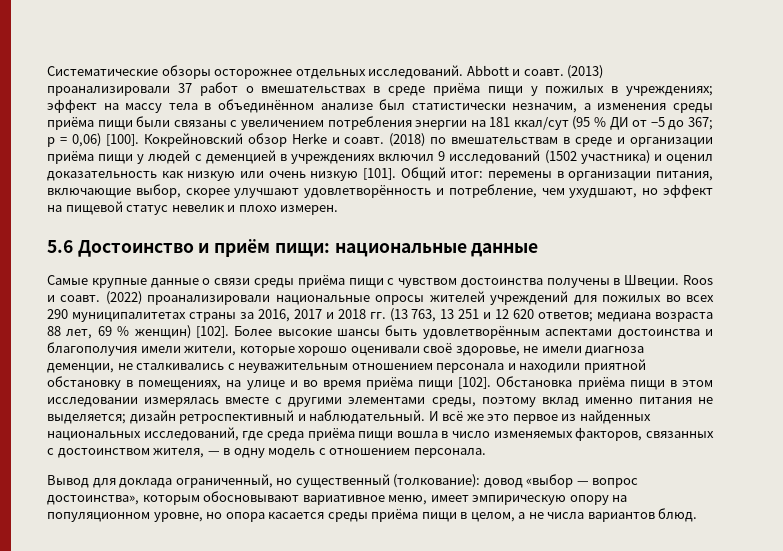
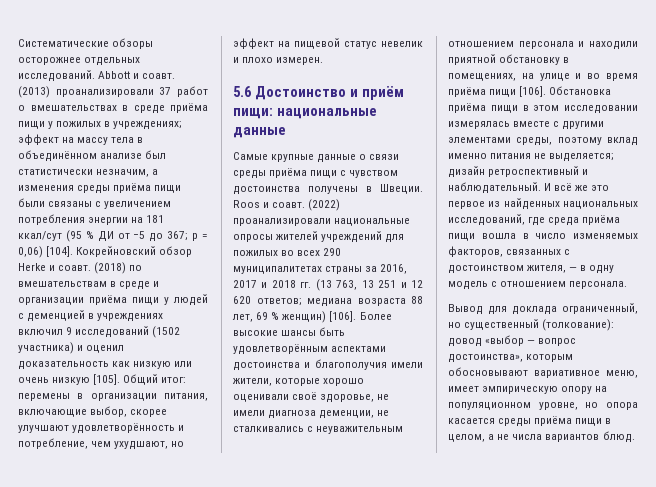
- (2013) проанализировали 37 работ о вмешательствах в среде приёма пищи у пожилых в учреждениях; эффект на массу тела в объединённом анализе был статистически незначим, а изменения среды приёма пищи были связаны с увеличением потребления энергии на 181 ккал/сут (95 % ДИ от −5 до 367; p = 0,06) [100].
+ (2013) проанализировали 37 работ о вмешательствах в среде приёма пищи у пожилых в учреждениях; эффект на массу тела в объединённом анализе был статистически незначим, а изменения среды приёма пищи были связаны с увеличением потребления энергии на 181 ккал/сут (95 % ДИ от −5 до 367; p = 0,06) [104].
- (2018) по вмешательствам в среде и организации приёма пищи у людей с деменцией в учреждениях включил 9 исследований (1502 участника) и оценил доказательность как низкую или очень низкую [101].
+ (2018) по вмешательствам в среде и организации приёма пищи у людей с деменцией в учреждениях включил 9 исследований (1502 участника) и оценил доказательность как низкую или очень низкую [105].
- (2022) проанализировали национальные опросы жителей учреждений для пожилых во всех 290 муниципалитетах страны за 2016, 2017 и 2018 гг. (13 763, 13 251 и 12 620 ответов; медиана возраста 88 лет, 69 % женщин) [102].
+ (2022) проанализировали национальные опросы жителей учреждений для пожилых во всех 290 муниципалитетах страны за 2016, 2017 и 2018 гг. (13 763, 13 251 и 12 620 ответов; медиана возраста 88 лет, 69 % женщин) [106].
- Более высокие шансы быть удовлетворённым аспектами достоинства и благополучия имели жители, которые хорошо оценивали своё здоровье, не имели диагноза деменции, не сталкивались с неуважительным отношением персонала и находили приятной обстановку в помещениях, на улице и во время приёма пищи [102].
+ Более высокие шансы быть удовлетворённым аспектами достоинства и благополучия имели жители, которые хорошо оценивали своё здоровье, не имели диагноза деменции, не сталкивались с неуважительным отношением персонала и находили приятной обстановку в помещениях, на улице и во время приёма пищи [106].

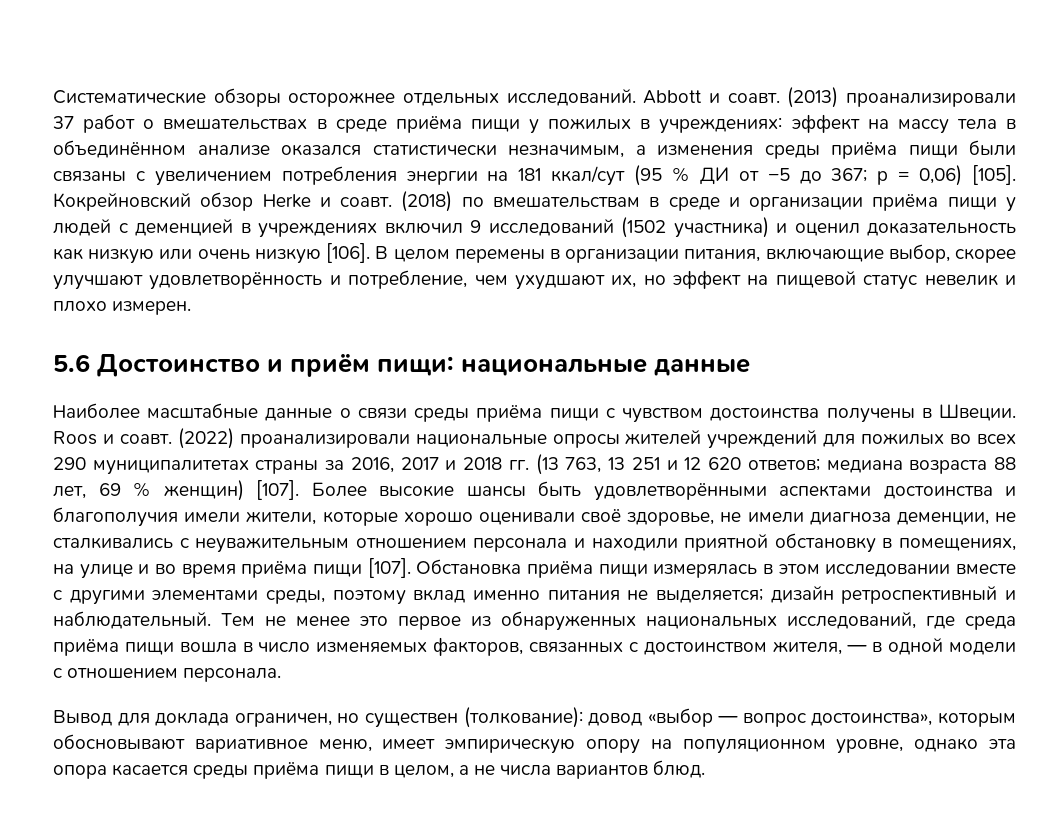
- (2013) проанализировали 37 работ о вмешательствах в среде приёма пищи у пожилых в учреждениях; эффект на массу тела в объединённом анализе был статистически незначим, а изменения среды приёма пищи были связаны с увеличением потребления энергии на 181 ккал/сут (95 % ДИ от −5 до 367; p = 0,06) [104].
+ (2013) проанализировали 37 работ о вмешательствах в среде приёма пищи у пожилых в учреждениях: эффект на массу тела в объединённом анализе оказался статистически незначимым, а изменения среды приёма пищи были связаны с увеличением потребления энергии на 181 ккал/сут (95 % ДИ от −5 до 367; p = 0,06) [105].
- (2018) по вмешательствам в среде и организации приёма пищи у людей с деменцией в учреждениях включил 9 исследований (1502 участника) и оценил доказательность как низкую или очень низкую [105]. Общий итог: перемены в организации питания, включающие выбор, скорее улучшают удовлетворённость и потребление, чем ухудшают, но эффект на пищевой статус невелик и плохо измерен.
+ (2018) по вмешательствам в среде и организации приёма пищи у людей с деменцией в учреждениях включил 9 исследований (1502 участника) и оценил доказательность как низкую или очень низкую [106]. В целом перемены в организации питания, включающие выбор, скорее улучшают удовлетворённость и потребление, чем ухудшают их, но эффект на пищевой статус невелик и плохо измерен.
- Самые крупные данные о связи среды приёма пищи с чувством достоинства получены в Швеции.
+ Наиболее масштабные данные о связи среды приёма пищи с чувством достоинства получены в Швеции.
- (2022) проанализировали национальные опросы жителей учреждений для пожилых во всех 290 муниципалитетах страны за 2016, 2017 и 2018 гг. (13 763, 13 251 и 12 620 ответов; медиана возраста 88 лет, 69 % женщин) [106].
+ (2022) проанализировали национальные опросы жителей учреждений для пожилых во всех 290 муниципалитетах страны за 2016, 2017 и 2018 гг. (13 763, 13 251 и 12 620 ответов; медиана возраста 88 лет, 69 % женщин) [107].
- Более высокие шансы быть удовлетворённым аспектами достоинства и благополучия имели жители, которые хорошо оценивали своё здоровье, не имели диагноза деменции, не сталкивались с неуважительным отношением персонала и находили приятной обстановку в помещениях, на улице и во время приёма пищи [106].
+ Более высокие шансы быть удовлетворёнными аспектами достоинства и благополучия имели жители, которые хорошо оценивали своё здоровье, не имели диагноза деменции, не сталкивались с неуважительным отношением персонала и находили приятной обстановку в помещениях, на улице и во время приёма пищи [107].
- Обстановка приёма пищи в этом исследовании измерялась вместе с другими элементами среды, поэтому вклад именно питания не выделяется; дизайн ретроспективный и наблюдательный.
+ Обстановка приёма пищи измерялась в этом исследовании вместе с другими элементами среды, поэтому вклад именно питания не выделяется; дизайн ретроспективный и наблюдательный.
- И всё же это первое из найденных национальных исследований, где среда приёма пищи вошла в число изменяемых факторов, связанных с достоинством жителя, — в одну модель с отношением персонала.
+ Тем не менее это первое из обнаруженных национальных исследований, где среда приёма пищи вошла в число изменяемых факторов, связанных с достоинством жителя, — в одной модели с отношением персонала.
- Вывод для доклада ограниченный, но существенный (толкование): довод «выбор — вопрос достоинства», которым обосновывают вариативное меню, имеет эмпирическую опору на популяционном уровне, но опора касается среды приёма пищи в целом, а не числа вариантов блюд.
+ Вывод для доклада ограничен, но существен (толкование): довод «выбор — вопрос достоинства», которым обосновывают вариативное меню, имеет эмпирическую опору на популяционном уровне, однако эта опора касается среды приёма пищи в целом, а не числа вариантов блюд.

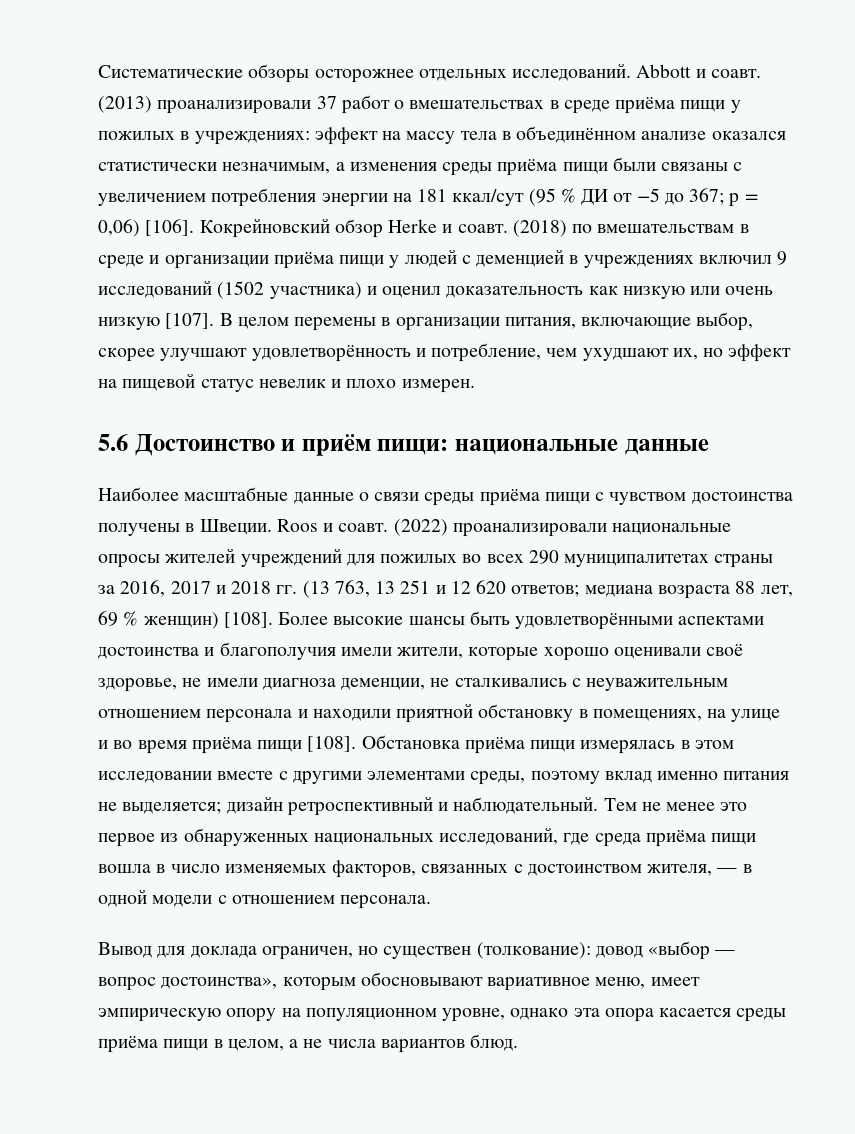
- (2013) проанализировали 37 работ о вмешательствах в среде приёма пищи у пожилых в учреждениях: эффект на массу тела в объединённом анализе оказался статистически незначимым, а изменения среды приёма пищи были связаны с увеличением потребления энергии на 181 ккал/сут (95 % ДИ от −5 до 367; p = 0,06) [105].
+ (2013) проанализировали 37 работ о вмешательствах в среде приёма пищи у пожилых в учреждениях: эффект на массу тела в объединённом анализе оказался статистически незначимым, а изменения среды приёма пищи были связаны с увеличением потребления энергии на 181 ккал/сут (95 % ДИ от −5 до 367; p = 0,06) [106].
- (2018) по вмешательствам в среде и организации приёма пищи у людей с деменцией в учреждениях включил 9 исследований (1502 участника) и оценил доказательность как низкую или очень низкую [106].
+ (2018) по вмешательствам в среде и организации приёма пищи у людей с деменцией в учреждениях включил 9 исследований (1502 участника) и оценил доказательность как низкую или очень низкую [107].
- (2022) проанализировали национальные опросы жителей учреждений для пожилых во всех 290 муниципалитетах страны за 2016, 2017 и 2018 гг. (13 763, 13 251 и 12 620 ответов; медиана возраста 88 лет, 69 % женщин) [107].
+ (2022) проанализировали национальные опросы жителей учреждений для пожилых во всех 290 муниципалитетах страны за 2016, 2017 и 2018 гг. (13 763, 13 251 и 12 620 ответов; медиана возраста 88 лет, 69 % женщин) [108].
- Более высокие шансы быть удовлетворёнными аспектами достоинства и благополучия имели жители, которые хорошо оценивали своё здоровье, не имели диагноза деменции, не сталкивались с неуважительным отношением персонала и находили приятной обстановку в помещениях, на улице и во время приёма пищи [107].
+ Более высокие шансы быть удовлетворёнными аспектами достоинства и благополучия имели жители, которые хорошо оценивали своё здоровье, не имели диагноза деменции, не сталкивались с неуважительным отношением персонала и находили приятной обстановку в помещениях, на улице и во время приёма пищи [108].

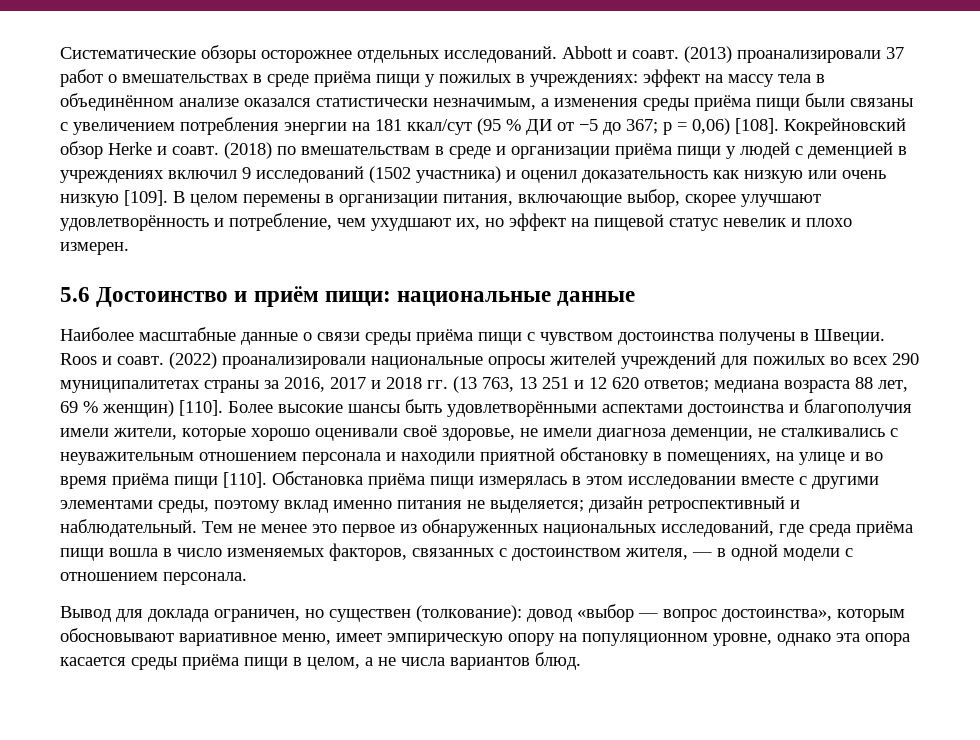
- (2013) проанализировали 37 работ о вмешательствах в среде приёма пищи у пожилых в учреждениях: эффект на массу тела в объединённом анализе оказался статистически незначимым, а изменения среды приёма пищи были связаны с увеличением потребления энергии на 181 ккал/сут (95 % ДИ от −5 до 367; p = 0,06) [106].
+ (2013) проанализировали 37 работ о вмешательствах в среде приёма пищи у пожилых в учреждениях: эффект на массу тела в объединённом анализе оказался статистически незначимым, а изменения среды приёма пищи были связаны с увеличением потребления энергии на 181 ккал/сут (95 % ДИ от −5 до 367; p = 0,06) [108].
- (2018) по вмешательствам в среде и организации приёма пищи у людей с деменцией в учреждениях включил 9 исследований (1502 участника) и оценил доказательность как низкую или очень низкую [107].
+ (2018) по вмешательствам в среде и организации приёма пищи у людей с деменцией в учреждениях включил 9 исследований (1502 участника) и оценил доказательность как низкую или очень низкую [109].
- (2022) проанализировали национальные опросы жителей учреждений для пожилых во всех 290 муниципалитетах страны за 2016, 2017 и 2018 гг. (13 763, 13 251 и 12 620 ответов; медиана возраста 88 лет, 69 % женщин) [108].
+ (2022) проанализировали национальные опросы жителей учреждений для пожилых во всех 290 муниципалитетах страны за 2016, 2017 и 2018 гг. (13 763, 13 251 и 12 620 ответов; медиана возраста 88 лет, 69 % женщин) [110].
- Более высокие шансы быть удовлетворёнными аспектами достоинства и благополучия имели жители, которые хорошо оценивали своё здоровье, не имели диагноза деменции, не сталкивались с неуважительным отношением персонала и находили приятной обстановку в помещениях, на улице и во время приёма пищи [108].
+ Более высокие шансы быть удовлетворёнными аспектами достоинства и благополучия имели жители, которые хорошо оценивали своё здоровье, не имели диагноза деменции, не сталкивались с неуважительным отношением персонала и находили приятной обстановку в помещениях, на улице и во время приёма пищи [110].

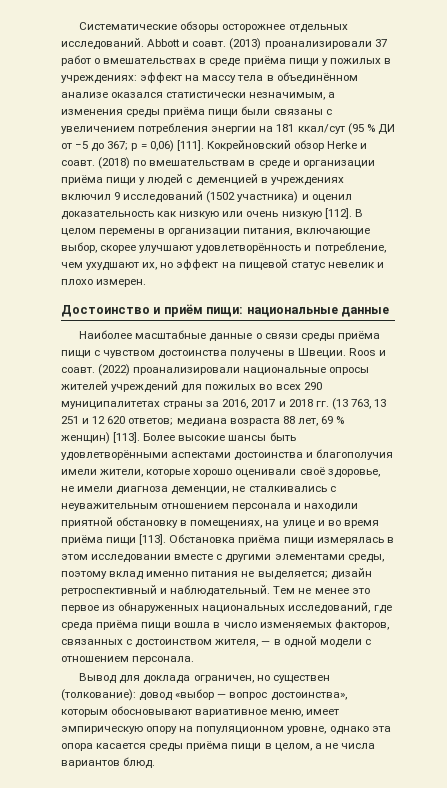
- (2013) проанализировали 37 работ о вмешательствах в среде приёма пищи у пожилых в учреждениях: эффект на массу тела в объединённом анализе оказался статистически незначимым, а изменения среды приёма пищи были связаны с увеличением потребления энергии на 181 ккал/сут (95 % ДИ от −5 до 367; p = 0,06) [108].
+ (2013) проанализировали 37 работ о вмешательствах в среде приёма пищи у пожилых в учреждениях: эффект на массу тела в объединённом анализе оказался статистически незначимым, а изменения среды приёма пищи были связаны с увеличением потребления энергии на 181 ккал/сут (95 % ДИ от −5 до 367; p = 0,06) [111].
- (2018) по вмешательствам в среде и организации приёма пищи у людей с деменцией в учреждениях включил 9 исследований (1502 участника) и оценил доказательность как низкую или очень низкую [109].
+ (2018) по вмешательствам в среде и организации приёма пищи у людей с деменцией в учреждениях включил 9 исследований (1502 участника) и оценил доказательность как низкую или очень низкую [112].
- 5.6 Достоинство и приём пищи: национальные данные
+ Достоинство и приём пищи: национальные данные
- (2022) проанализировали национальные опросы жителей учреждений для пожилых во всех 290 муниципалитетах страны за 2016, 2017 и 2018 гг. (13 763, 13 251 и 12 620 ответов; медиана возраста 88 лет, 69 % женщин) [110].
+ (2022) проанализировали национальные опросы жителей учреждений для пожилых во всех 290 муниципалитетах страны за 2016, 2017 и 2018 гг. (13 763, 13 251 и 12 620 ответов; медиана возраста 88 лет, 69 % женщин) [113].
- Более высокие шансы быть удовлетворёнными аспектами достоинства и благополучия имели жители, которые хорошо оценивали своё здоровье, не имели диагноза деменции, не сталкивались с неуважительным отношением персонала и находили приятной обстановку в помещениях, на улице и во время приёма пищи [110].
+ Более высокие шансы быть удовлетворёнными аспектами достоинства и благополучия имели жители, которые хорошо оценивали своё здоровье, не имели диагноза деменции, не сталкивались с неуважительным отношением персонала и находили приятной обстановку в помещениях, на улице и во время приёма пищи [113].

